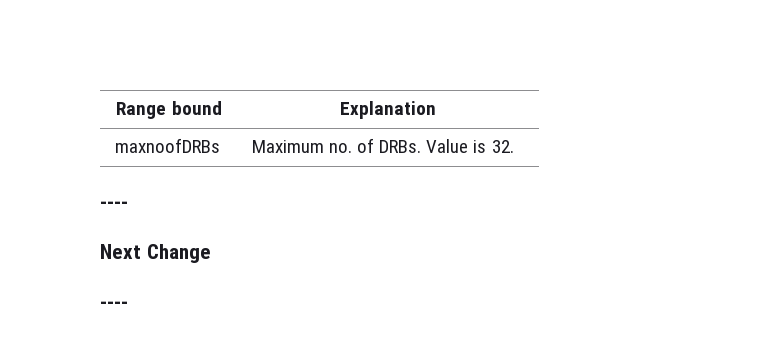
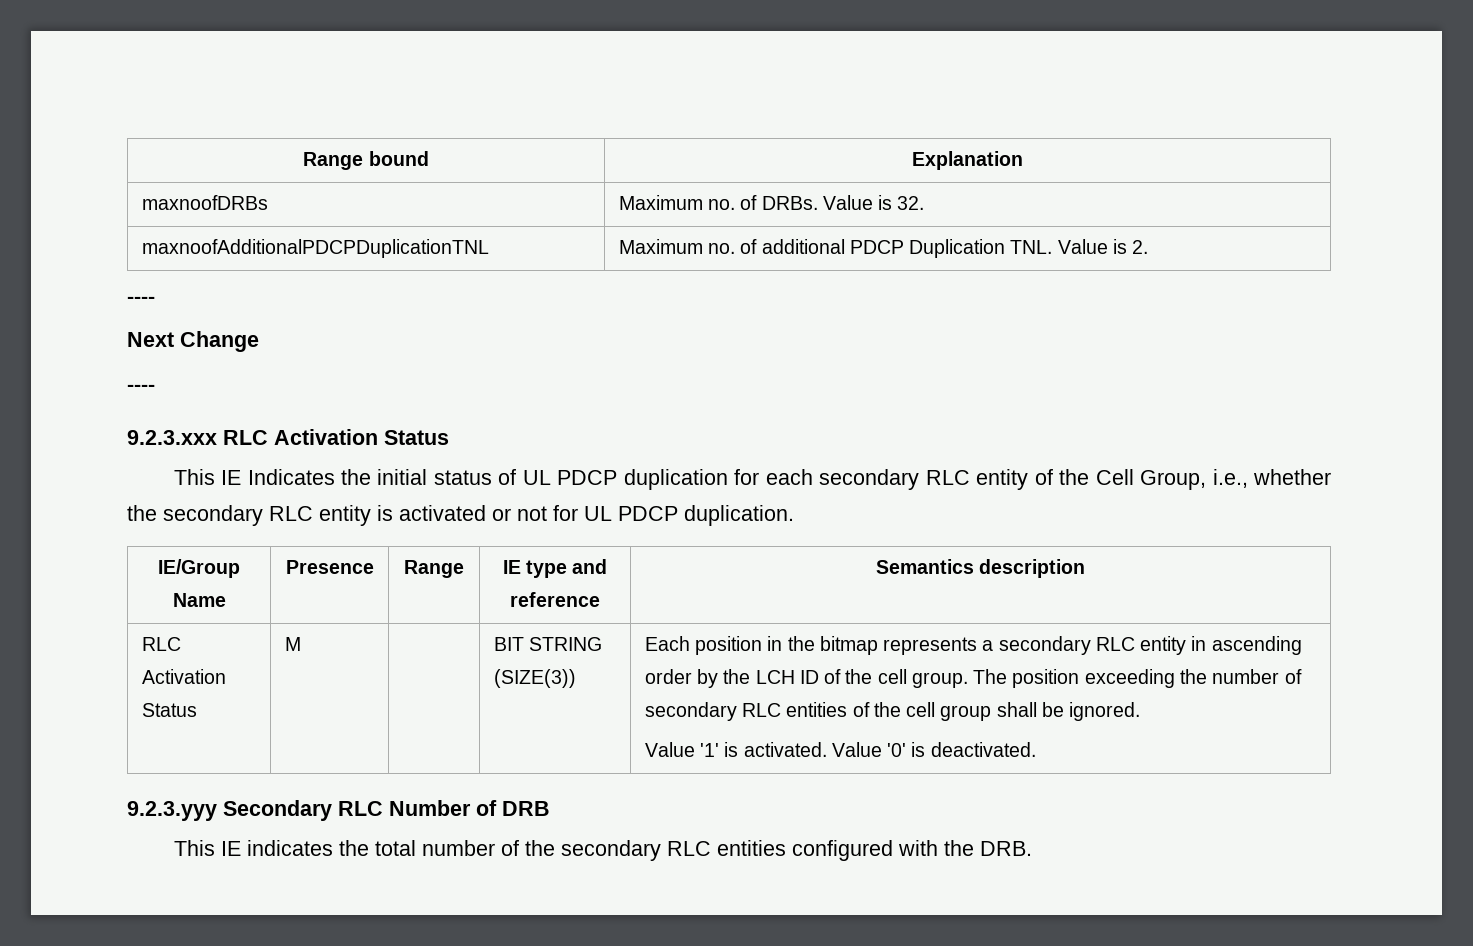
  maxnoofDRBs | Maximum no. of DRBs. Value is 32.
+ maxnoofAdditionalPDCPDuplicationTNL | Maximum no. of additional PDCP Duplication TNL. Value is 2.
  ----
  Next Change
  ----
+ 9.2.3.xxx RLC Activation Status
+ This IE Indicates the initial status of UL PDCP duplication for each secondary RLC entity of the Cell Group, i.e., whether the secondary RLC entity is activated or not for UL PDCP duplication.
+ IE/Group Name | Presence | Range | IE type and reference | Semantics description
+ RLC Activation Status | M | | BIT STRING (SIZE(3)) | Each position in the bitmap represents a secondary RLC entity in ascending order by the LCH ID of the cell group. The position exceeding the number of secondary RLC entities of the cell group shall be ignored.
+ Value '1' is activated. Value '0' is deactivated.
+ 9.2.3.yyy Secondary RLC Number of DRB
+ This IE indicates the total number of the secondary RLC entities configured with the DRB.

